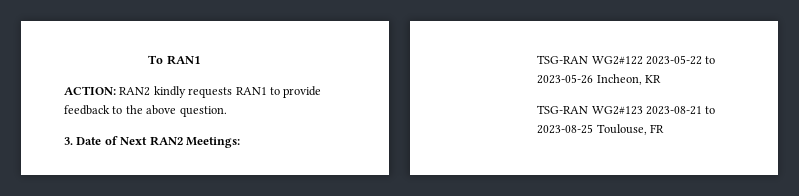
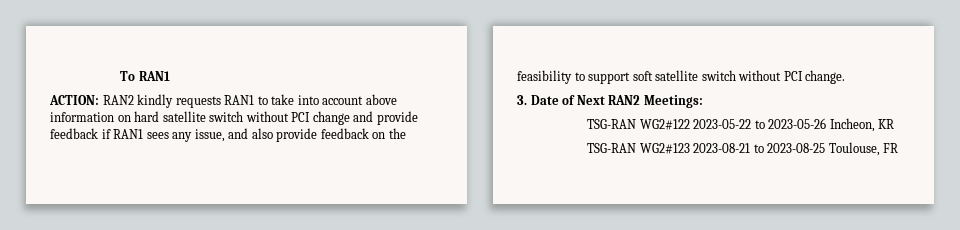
- ACTION: RAN2 kindly requests RAN1 to provide feedback to the above question.
+ ACTION: RAN2 kindly requests RAN1 to take into account above information on hard satellite switch without PCI change and provide feedback if RAN1 sees any issue, and also provide feedback on the feasibility to support soft satellite switch without PCI change.

